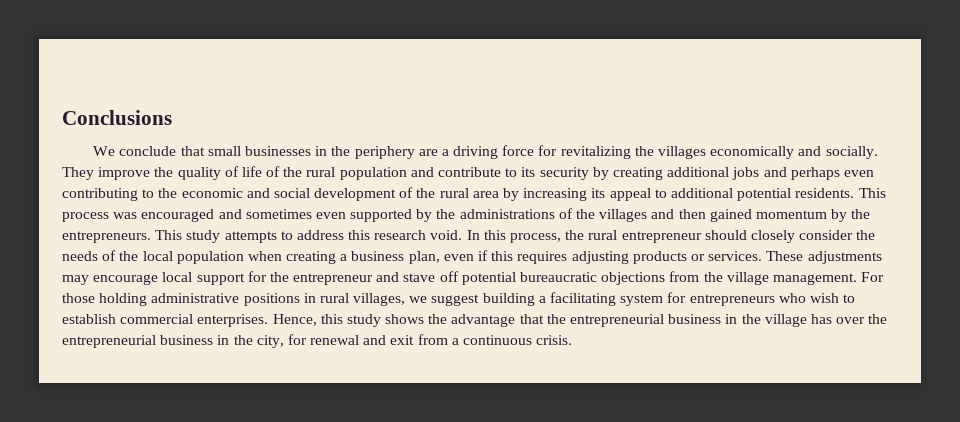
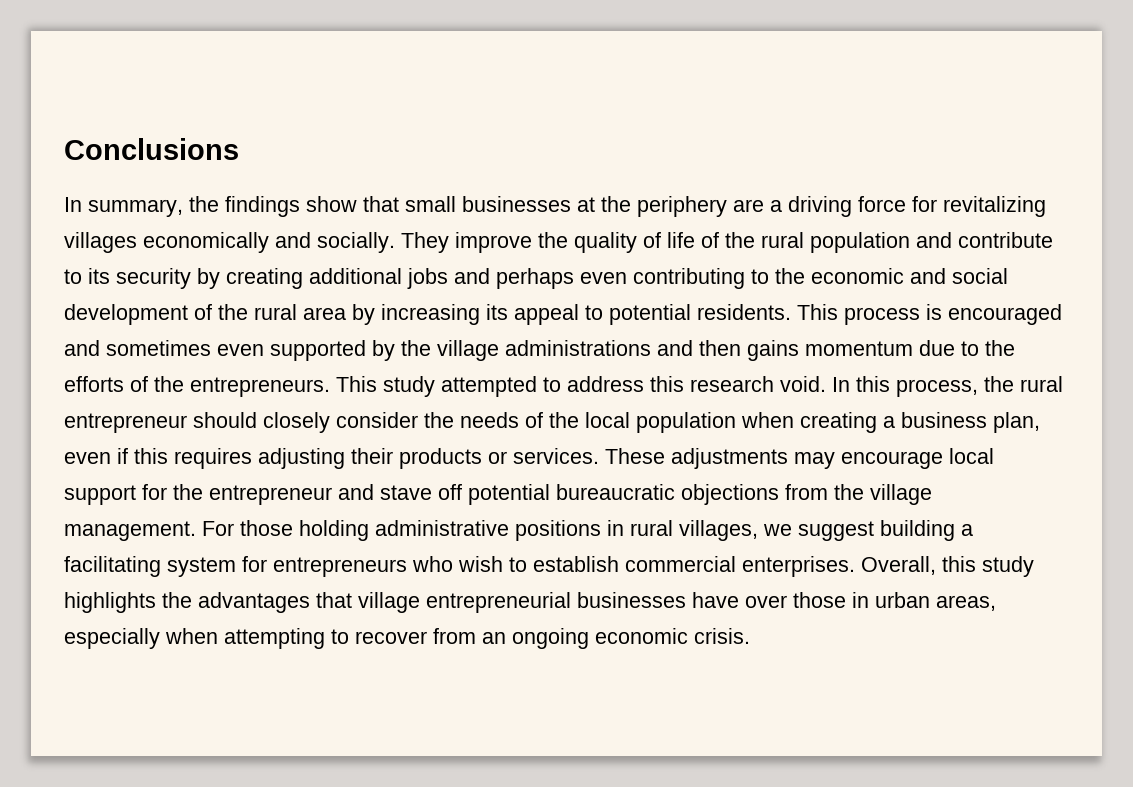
- We conclude that small businesses in the periphery are a driving force for revitalizing the villages economically and socially.
+ In summary, the findings show that small businesses at the periphery are a driving force for revitalizing villages economically and socially.
- They improve the quality of life of the rural population and contribute to its security by creating additional jobs and perhaps even contributing to the economic and social development of the rural area by increasing its appeal to additional potential residents.
+ They improve the quality of life of the rural population and contribute to its security by creating additional jobs and perhaps even contributing to the economic and social development of the rural area by increasing its appeal to potential residents.
- This process was encouraged and sometimes even supported by the administrations of the villages and then gained momentum by the entrepreneurs.
+ This process is encouraged and sometimes even supported by the village administrations and then gains momentum due to the efforts of the entrepreneurs.
- This study attempts to address this research void.
+ This study attempted to address this research void.
- In this process, the rural entrepreneur should closely consider the needs of the local population when creating a business plan, even if this requires adjusting products or services.
+ In this process, the rural entrepreneur should closely consider the needs of the local population when creating a business plan, even if this requires adjusting their products or services.
- Hence, this study shows the advantage that the entrepreneurial business in the village has over the entrepreneurial business in the city, for renewal and exit from a continuous crisis.
+ Overall, this study highlights the advantages that village entrepreneurial businesses have over those in urban areas, especially when attempting to recover from an ongoing economic crisis.

